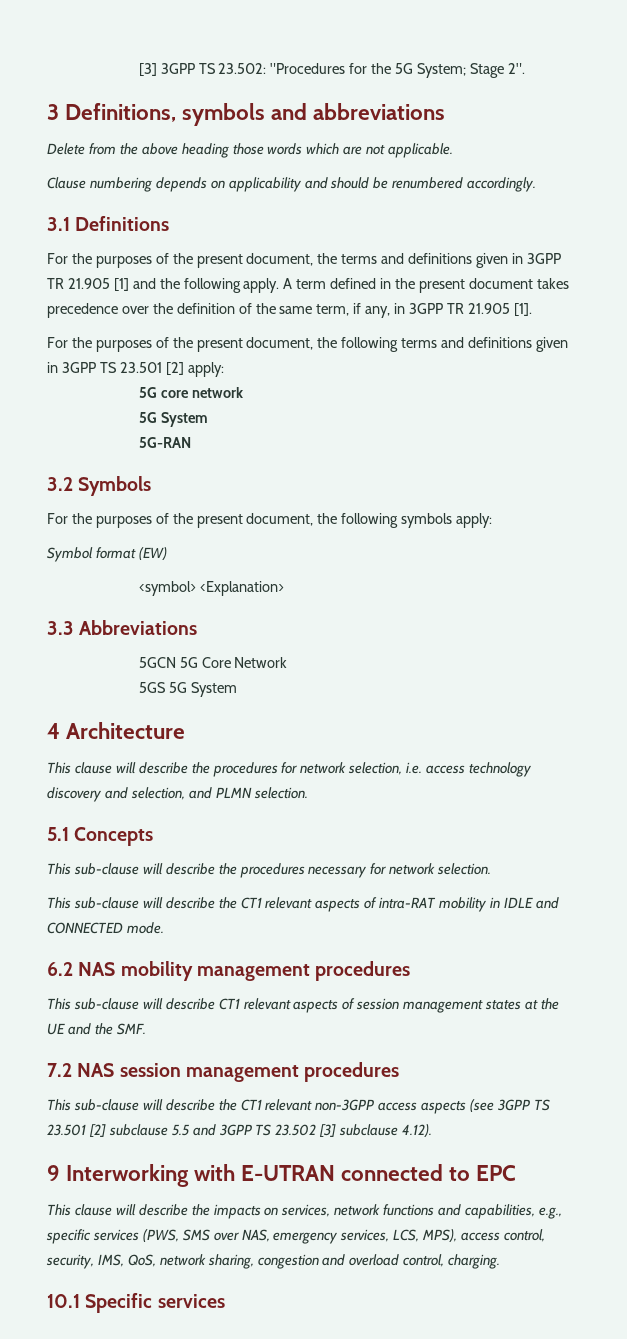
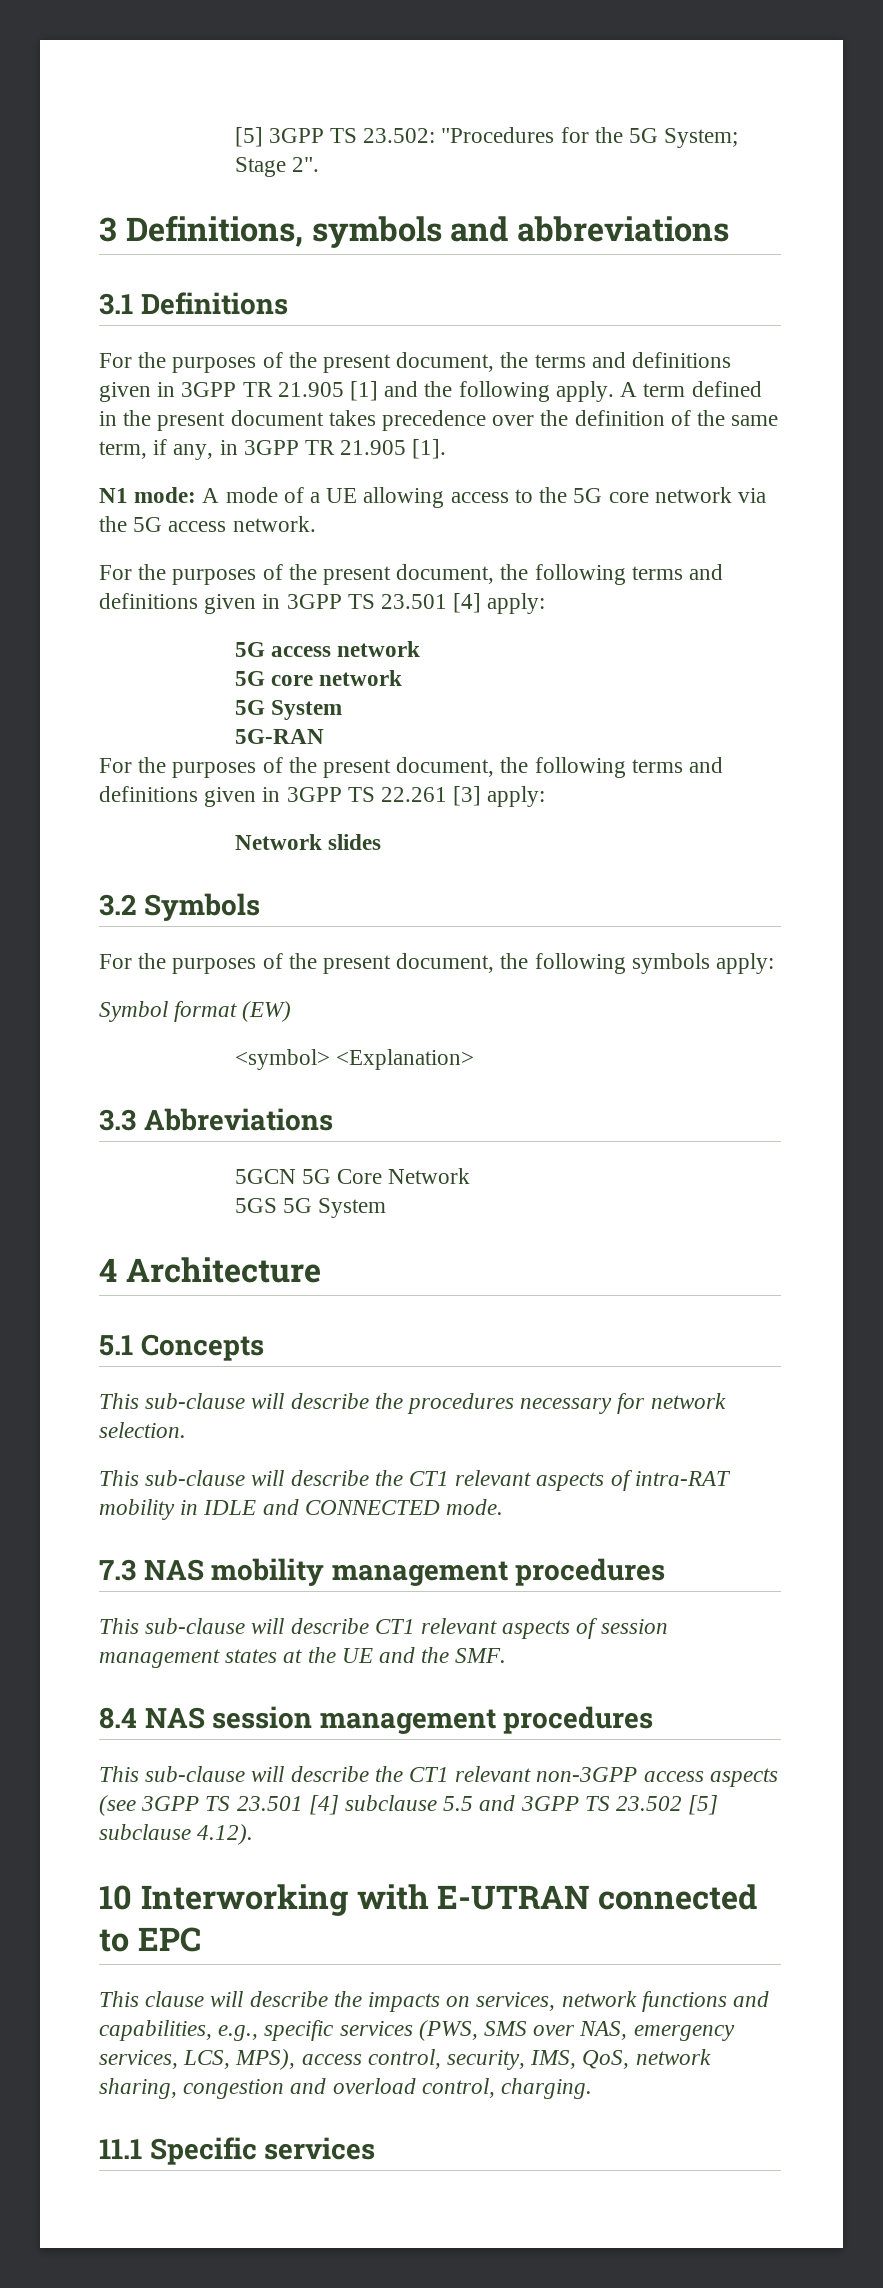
- [3] 3GPP TS 23.502: "Procedures for the 5G System; Stage 2".
+ [5] 3GPP TS 23.502: "Procedures for the 5G System; Stage 2".
- Delete from the above heading those words which are not applicable.
- Clause numbering depends on applicability and should be renumbered accordingly.
+ N1 mode: A mode of a UE allowing access to the 5G core network via the 5G access network.
- For the purposes of the present document, the following terms and definitions given in 3GPP TS 23.501 [2] apply:
+ For the purposes of the present document, the following terms and definitions given in 3GPP TS 23.501 [4] apply:
+ 5G access network
+ For the purposes of the present document, the following terms and definitions given in 3GPP TS 22.261 [3] apply:
+ Network slides
- This clause will describe the procedures for network selection, i.e. access technology discovery and selection, and PLMN selection.
- 6.2 NAS mobility management procedures
+ 7.3 NAS mobility management procedures
- 7.2 NAS session management procedures
+ 8.4 NAS session management procedures
- This sub-clause will describe the CT1 relevant non-3GPP access aspects (see 3GPP TS 23.501 [2] subclause 5.5 and 3GPP TS 23.502 [3] subclause 4.12).
+ This sub-clause will describe the CT1 relevant non-3GPP access aspects (see 3GPP TS 23.501 [4] subclause 5.5 and 3GPP TS 23.502 [5] subclause 4.12).
- 9 Interworking with E-UTRAN connected to EPC
+ 10 Interworking with E-UTRAN connected to EPC
- 10.1 Specific services
+ 11.1 Specific services

